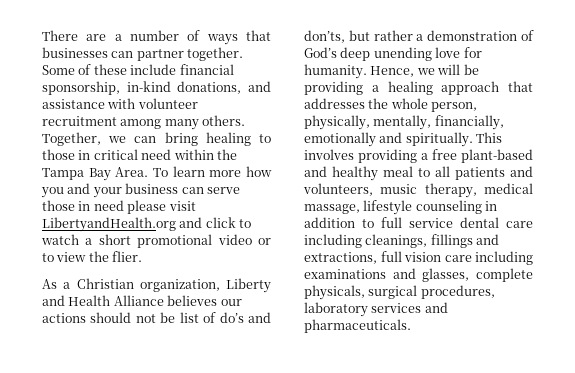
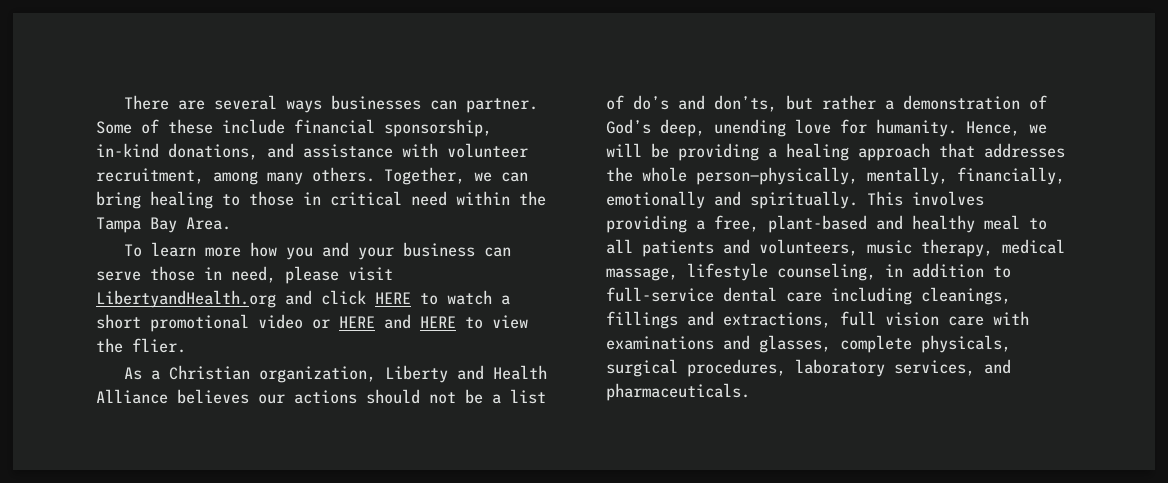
- There are a number of ways that businesses can partner together.
+ There are several ways businesses can partner.
- Some of these include financial sponsorship, in-kind donations, and assistance with volunteer recruitment among many others.
+ Some of these include financial sponsorship, in-kind donations, and assistance with volunteer recruitment, among many others.
- Together, we can bring healing to those in critical need within the Tampa Bay Area. To learn more how you and your business can serve those in need please visit LibertyandHealth.org and click to watch a short promotional video or to view the flier.
+ Together, we can bring healing to those in critical need within the Tampa Bay Area.
+ To learn more how you and your business can serve those in need, please visit LibertyandHealth.org and click HERE to watch a short promotional video or HERE and HERE to view the flier.
- As a Christian organization, Liberty and Health Alliance believes our actions should not be list of do’s and don’ts, but rather a demonstration of God’s deep unending love for humanity.
+ As a Christian organization, Liberty and Health Alliance believes our actions should not be a list of do’s and don’ts, but rather a demonstration of God’s deep, unending love for humanity.
- Hence, we will be providing a healing approach that addresses the whole person, physically, mentally, financially, emotionally and spiritually.
+ Hence, we will be providing a healing approach that addresses the whole person—physically, mentally, financially, emotionally and spiritually.
- This involves providing a free plant-based and healthy meal to all patients and volunteers, music therapy, medical massage, lifestyle counseling in addition to full service dental care including cleanings, fillings and extractions, full vision care including examinations and glasses, complete physicals, surgical procedures, laboratory services and pharmaceuticals.
+ This involves providing a free, plant-based and healthy meal to all patients and volunteers, music therapy, medical massage, lifestyle counseling, in addition to full-service dental care including cleanings, fillings and extractions, full vision care with examinations and glasses, complete physicals, surgical procedures, laboratory services, and pharmaceuticals.

